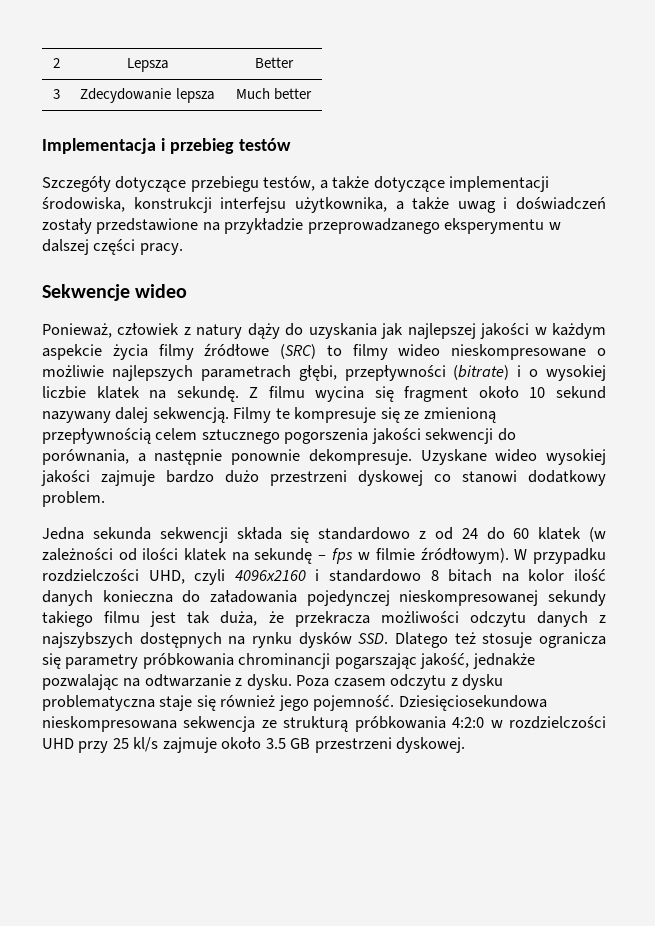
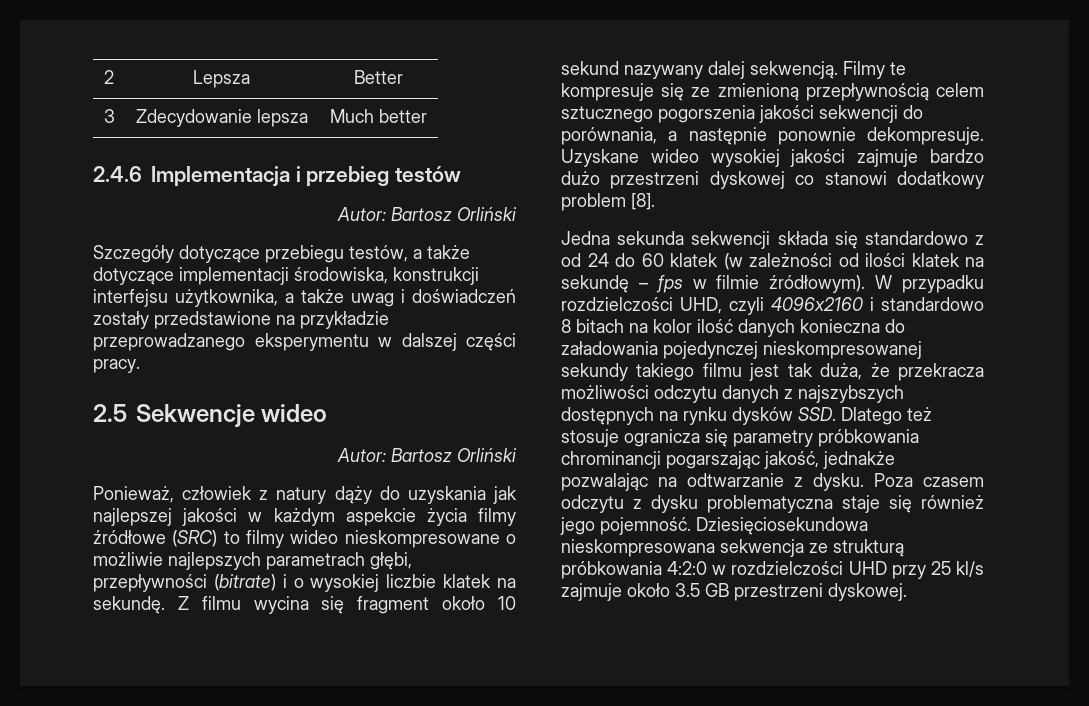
- Implementacja i przebieg testów
+ 2.4.6 Implementacja i przebieg testów
+ Autor: Bartosz Orliński
- Sekwencje wideo
+ 2.5 Sekwencje wideo
+ Autor: Bartosz Orliński
- Uzyskane wideo wysokiej jakości zajmuje bardzo dużo przestrzeni dyskowej co stanowi dodatkowy problem.
+ Uzyskane wideo wysokiej jakości zajmuje bardzo dużo przestrzeni dyskowej co stanowi dodatkowy problem [8].

